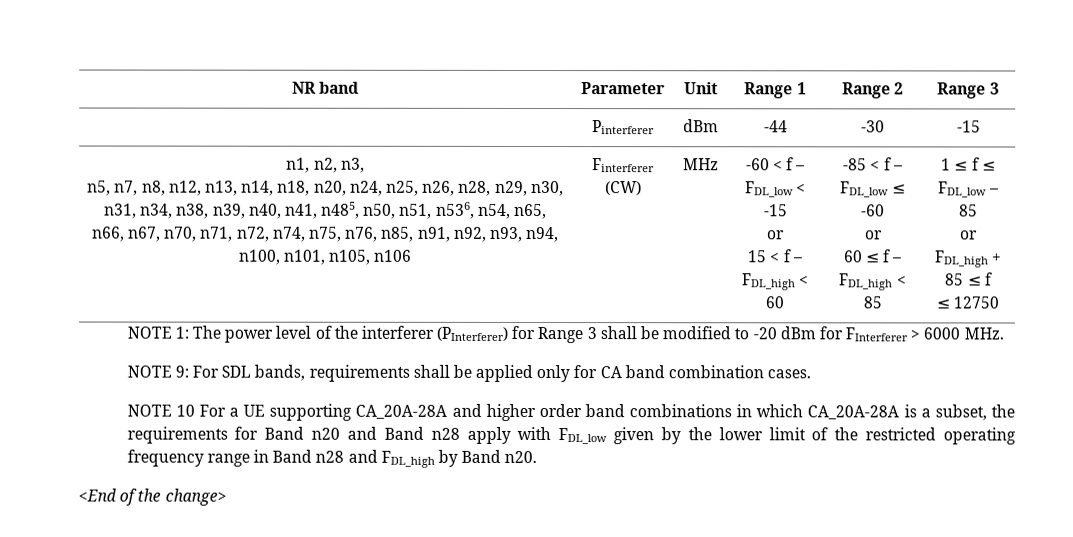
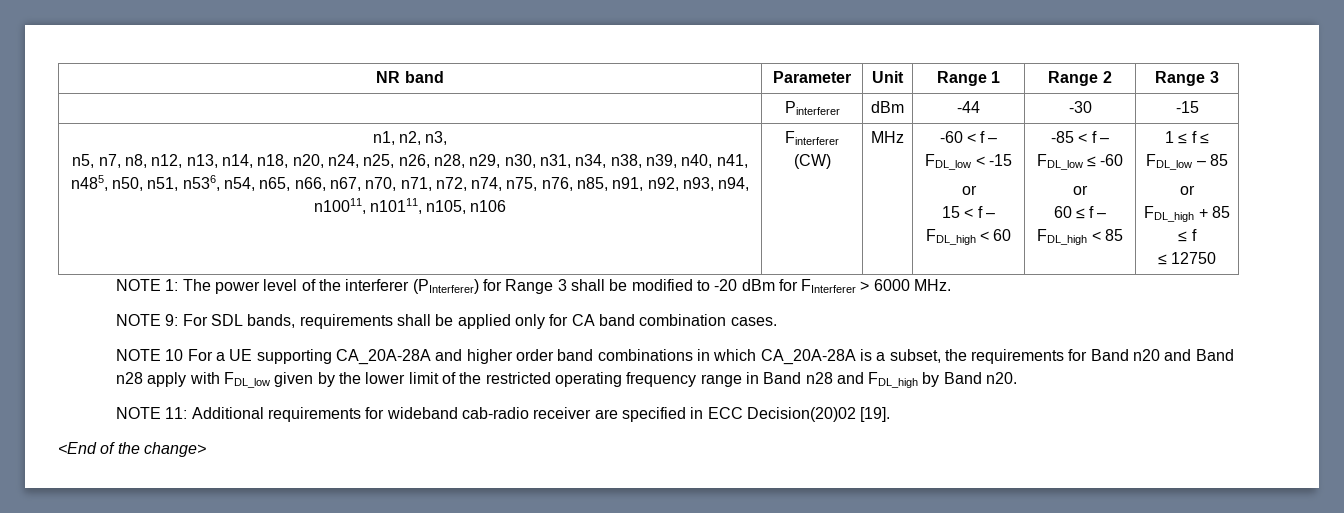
- n5, n7, n8, n12, n13, n14, n18, n20, n24, n25, n26, n28, n29, n30, n31, n34, n38, n39, n40, n41, n485, n50, n51, n536, n54, n65, n66, n67, n70, n71, n72, n74, n75, n76, n85, n91, n92, n93, n94, n100, n101, n105, n106
+ n5, n7, n8, n12, n13, n14, n18, n20, n24, n25, n26, n28, n29, n30, n31, n34, n38, n39, n40, n41, n485, n50, n51, n536, n54, n65, n66, n67, n70, n71, n72, n74, n75, n76, n85, n91, n92, n93, n94, n10011, n10111, n105, n106
+ NOTE 11: Additional requirements for wideband cab-radio receiver are specified in ECC Decision(20)02 [19].

